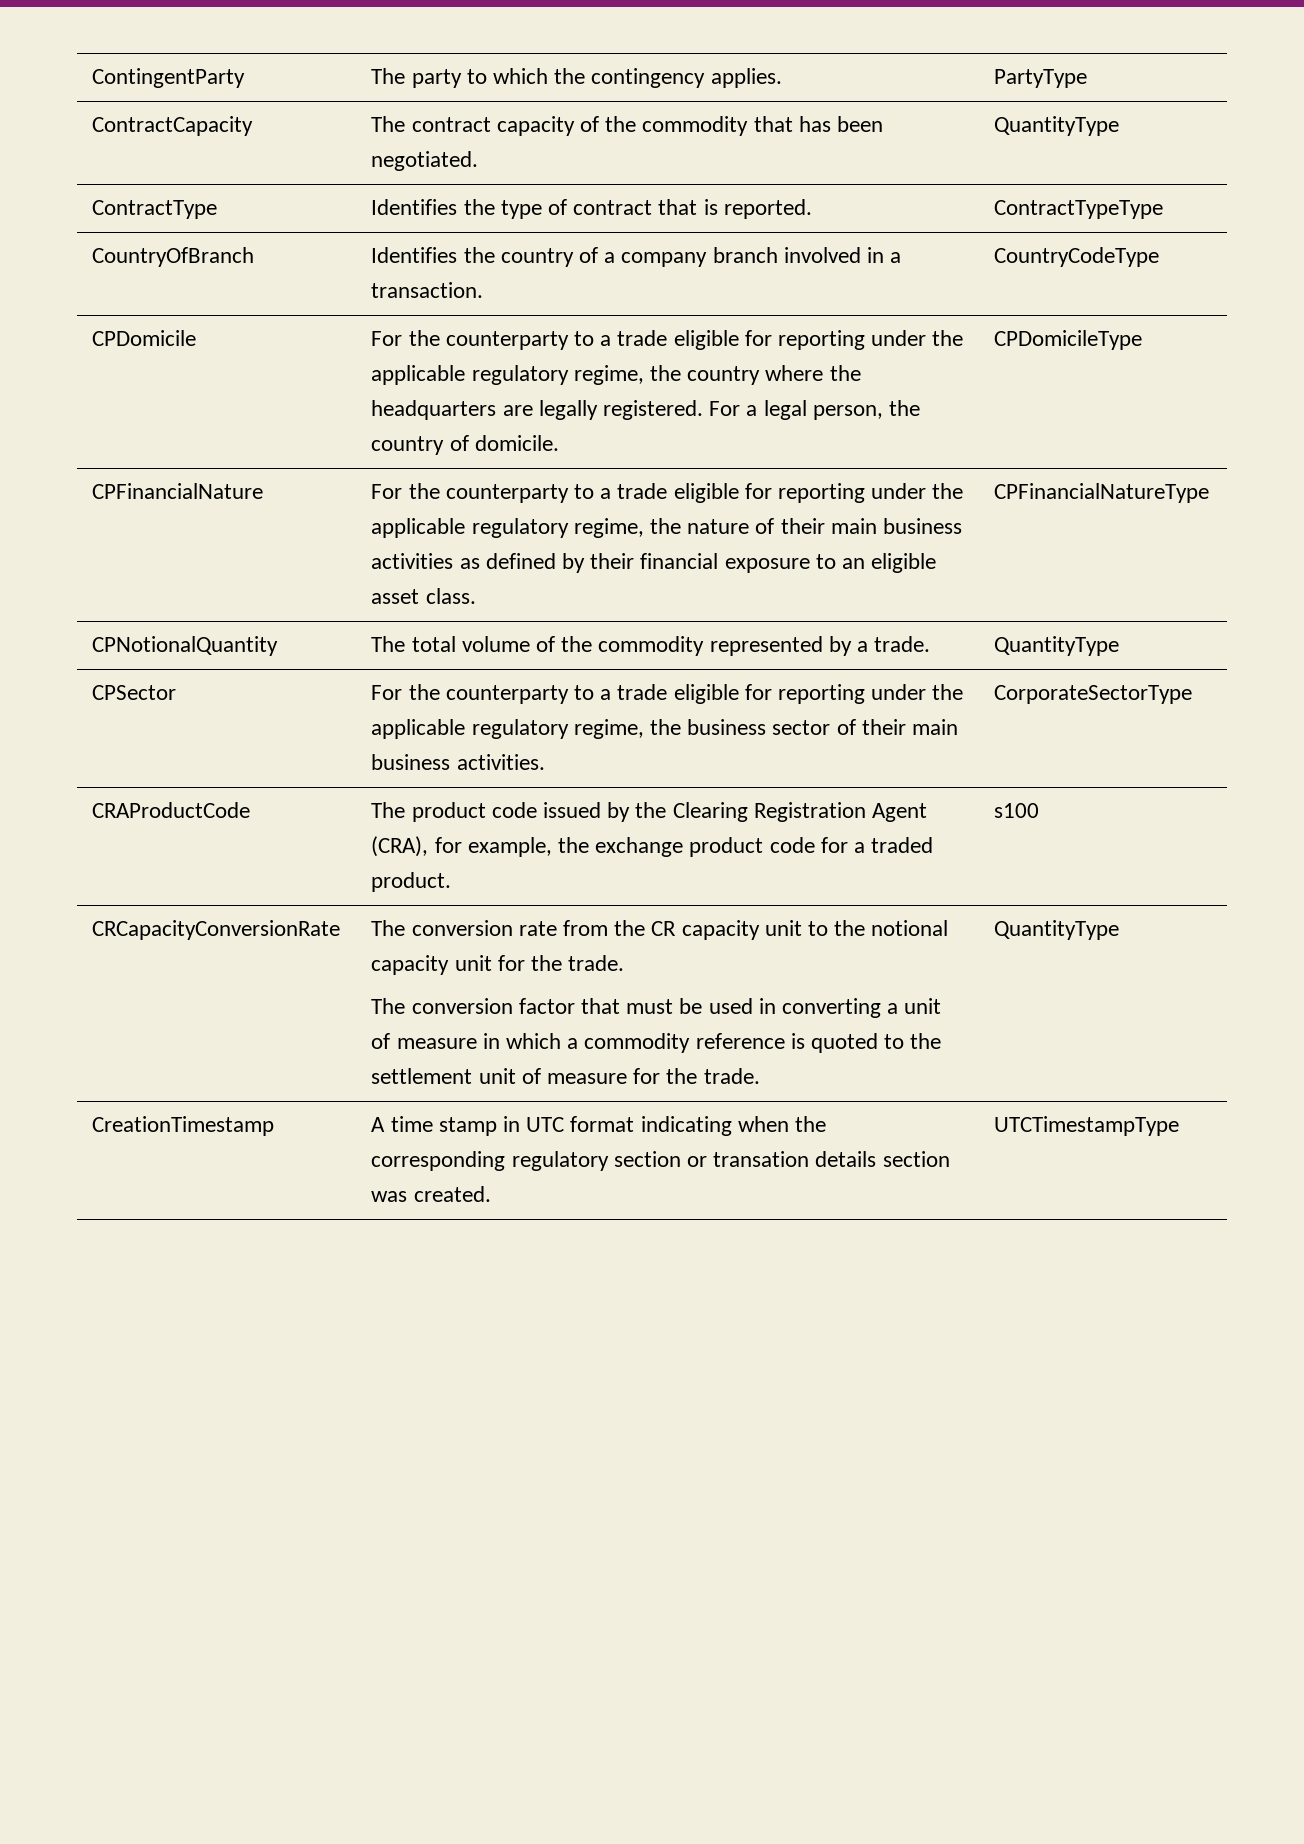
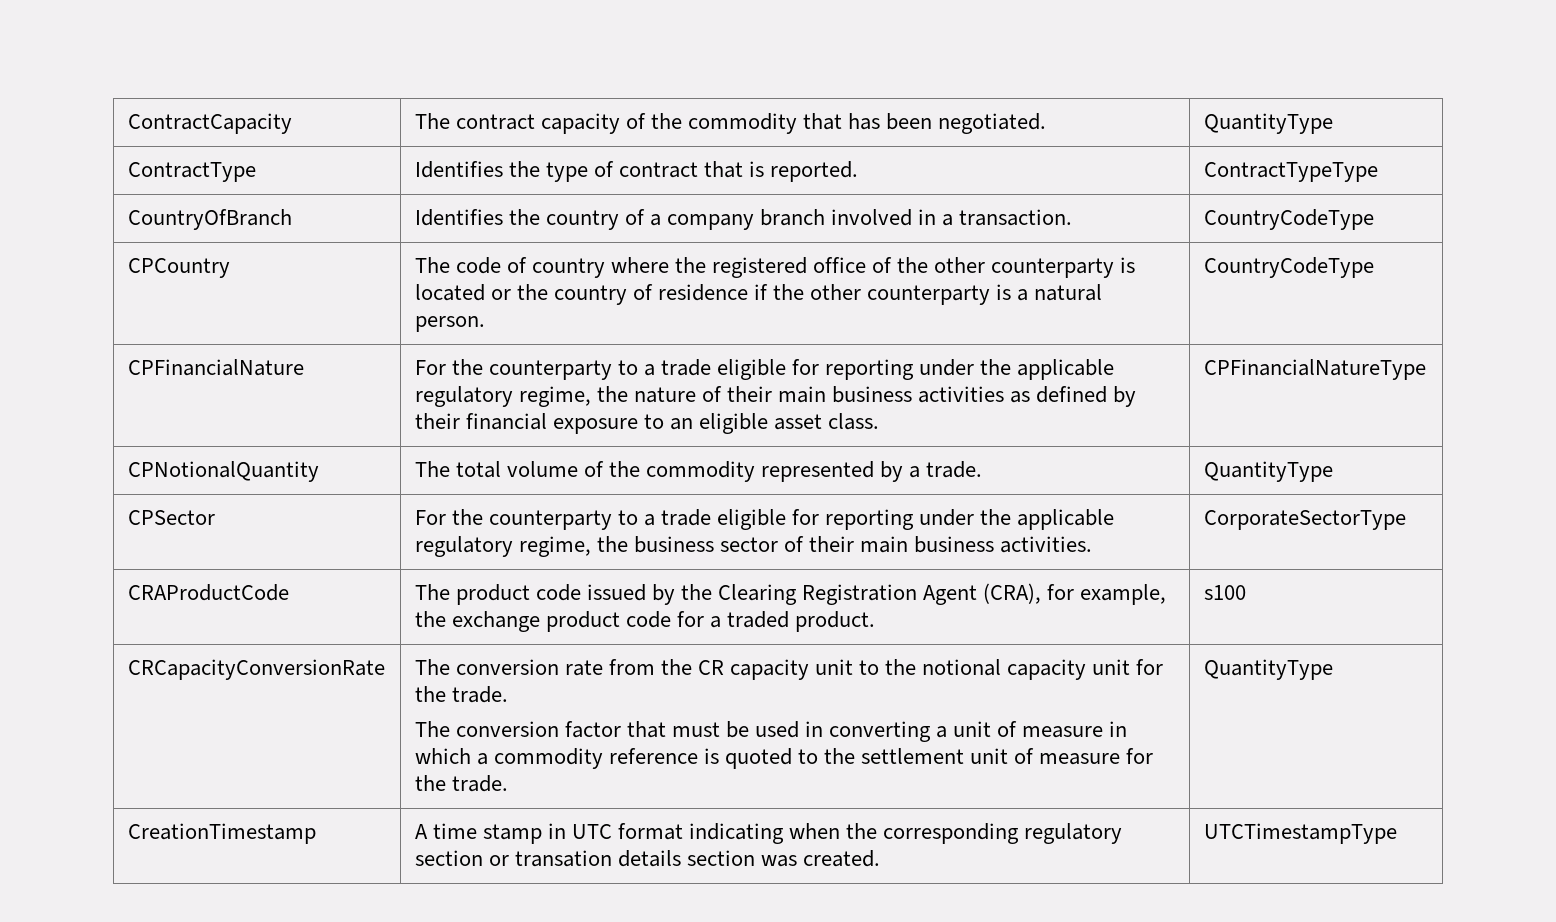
- ContingentParty | The party to which the contingency applies. | PartyType
- CPDomicile | For the counterparty to a trade eligible for reporting under the applicable regulatory regime, the country where the headquarters are legally registered. For a legal person, the country of domicile. | CPDomicileType
+ CPCountry | The code of country where the registered office of the other counterparty is located or the country of residence if the other counterparty is a natural person. | CountryCodeType

